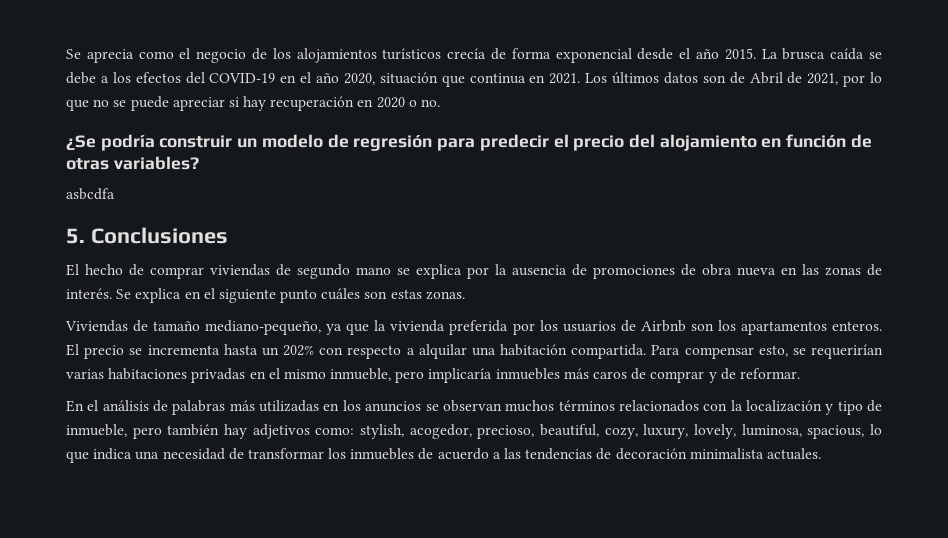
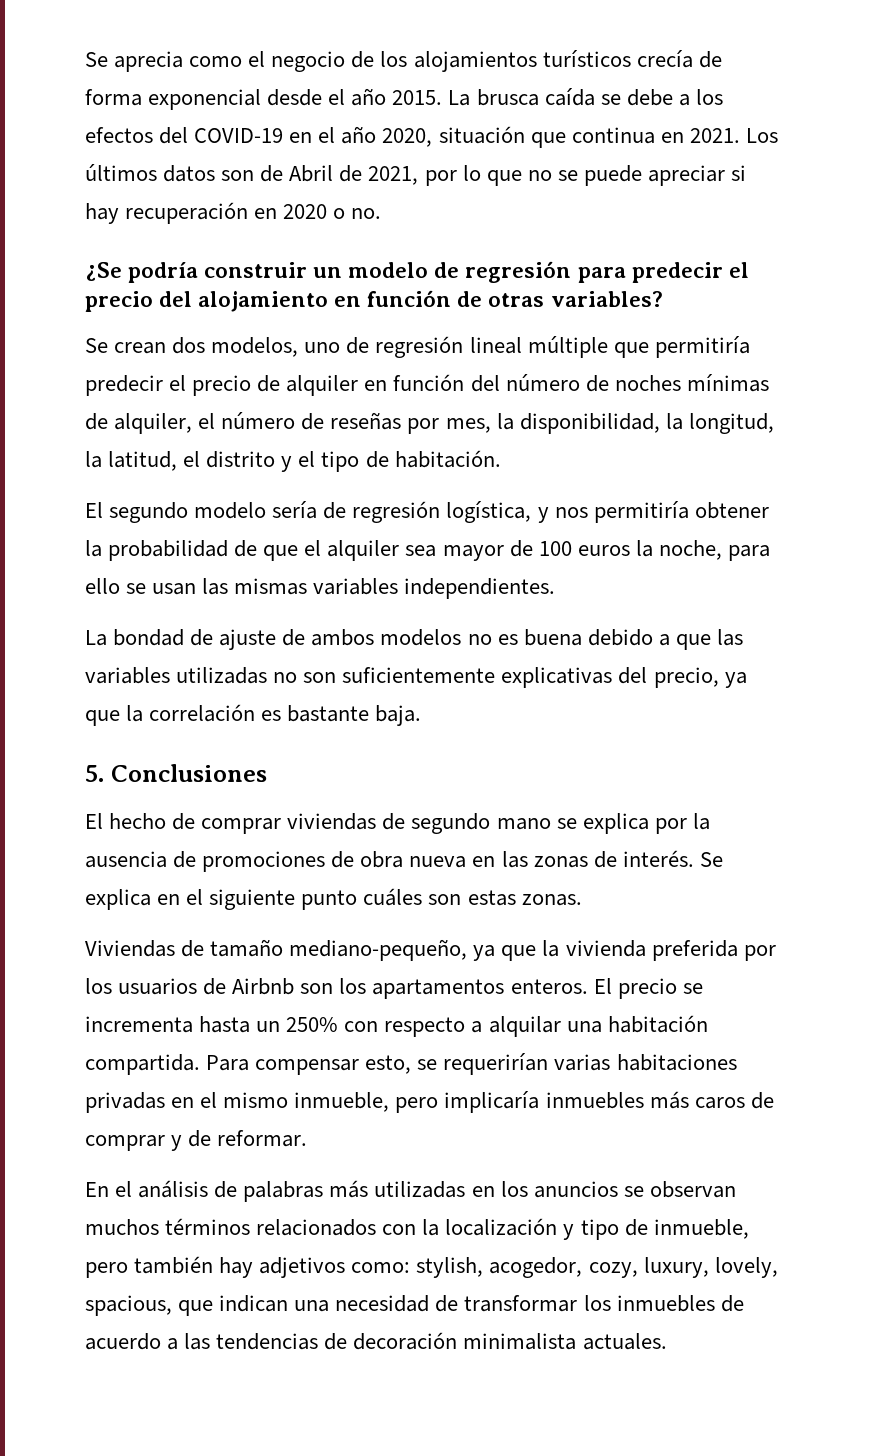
- asbcdfa
+ Se crean dos modelos, uno de regresión lineal múltiple que permitiría predecir el precio de alquiler en función del número de noches mínimas de alquiler, el número de reseñas por mes, la disponibilidad, la longitud, la latitud, el distrito y el tipo de habitación.
+ El segundo modelo sería de regresión logística, y nos permitiría obtener la probabilidad de que el alquiler sea mayor de 100 euros la noche, para ello se usan las mismas variables independientes.
+ La bondad de ajuste de ambos modelos no es buena debido a que las variables utilizadas no son suficientemente explicativas del precio, ya que la correlación es bastante baja.
- El precio se incrementa hasta un 202% con respecto a alquilar una habitación compartida.
+ El precio se incrementa hasta un 250% con respecto a alquilar una habitación compartida.
- En el análisis de palabras más utilizadas en los anuncios se observan muchos términos relacionados con la localización y tipo de inmueble, pero también hay adjetivos como: stylish, acogedor, precioso, beautiful, cozy, luxury, lovely, luminosa, spacious, lo que indica una necesidad de transformar los inmuebles de acuerdo a las tendencias de decoración minimalista actuales.
+ En el análisis de palabras más utilizadas en los anuncios se observan muchos términos relacionados con la localización y tipo de inmueble, pero también hay adjetivos como: stylish, acogedor, cozy, luxury, lovely, spacious, que indican una necesidad de transformar los inmuebles de acuerdo a las tendencias de decoración minimalista actuales.

